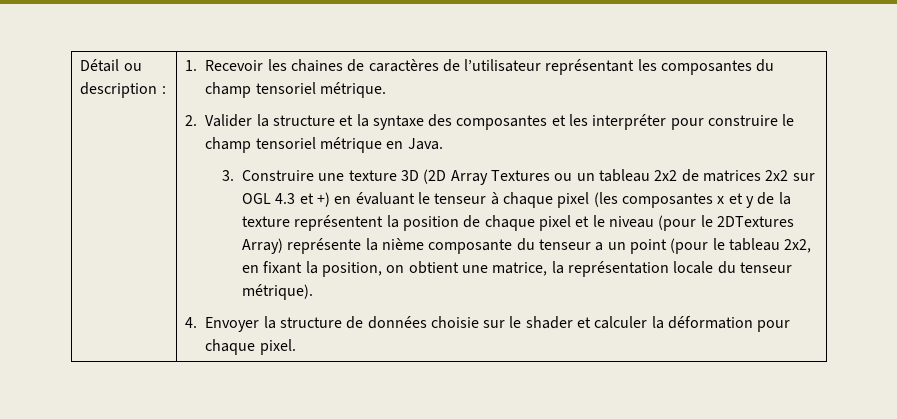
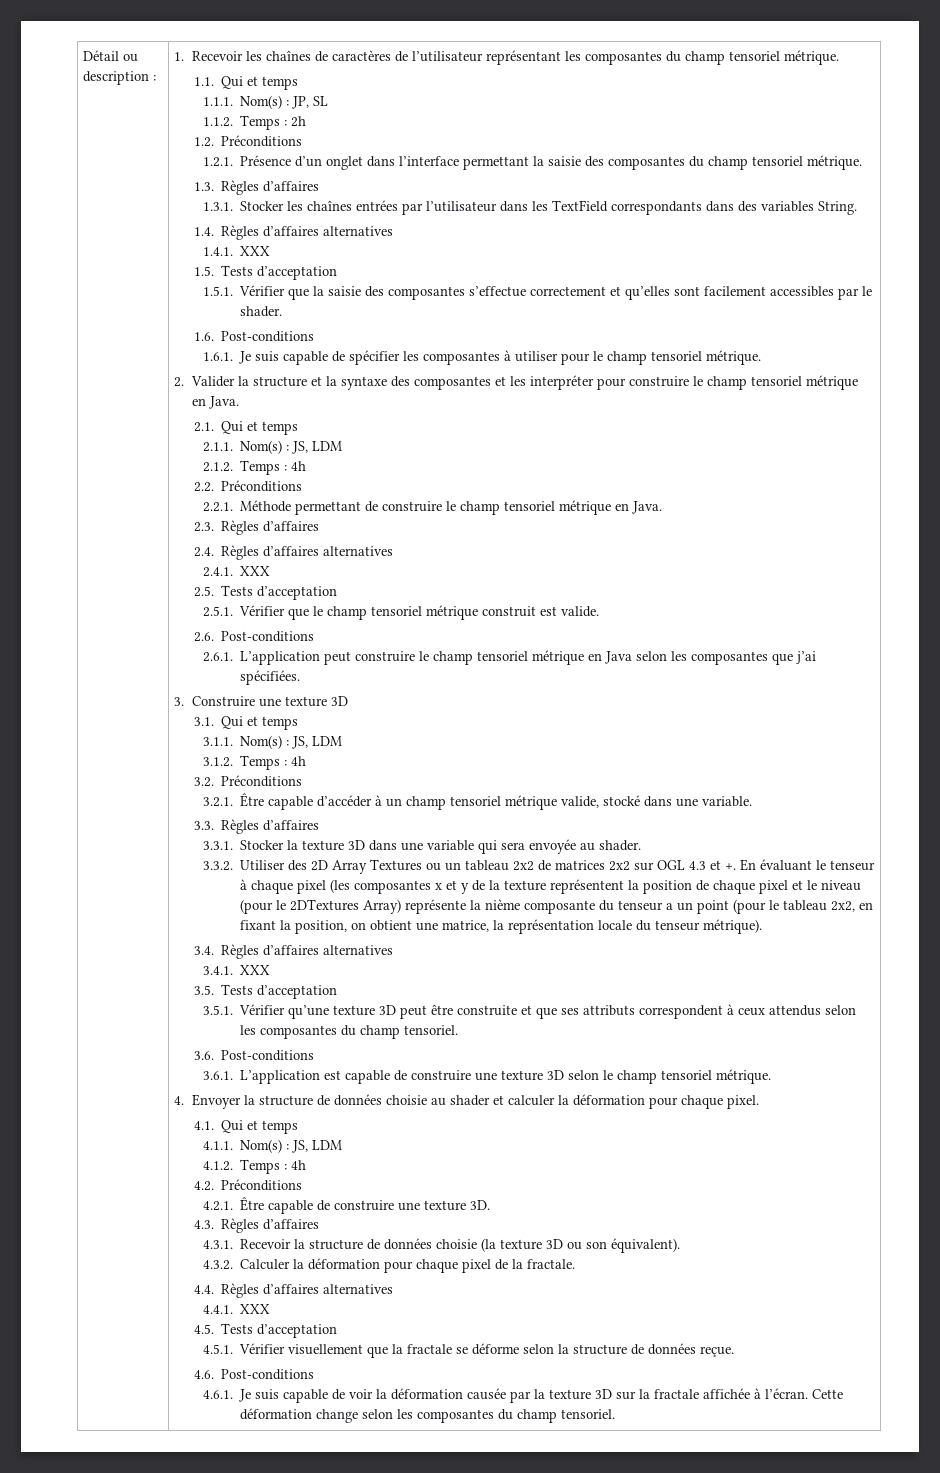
- 1. Recevoir les chaines de caractères de l’utilisateur représentant les composantes du champ tensoriel métrique.
+ 1. Recevoir les chaînes de caractères de l’utilisateur représentant les composantes du champ tensoriel métrique.
+ 1.1. Qui et temps
+ 1.1.1. Nom(s) : JP, SL
+ 1.1.2. Temps : 2h
+ 1.2. Préconditions
+ 1.2.1. Présence d’un onglet dans l’interface permettant la saisie des composantes du champ tensoriel métrique.
+ 1.3. Règles d’affaires
+ 1.3.1. Stocker les chaînes entrées par l’utilisateur dans les TextField correspondants dans des variables String.
+ 1.4. Règles d’affaires alternatives
+ 1.4.1. XXX
+ 1.5. Tests d’acceptation
+ 1.5.1. Vérifier que la saisie des composantes s’effectue correctement et qu’elles sont facilement accessibles par le shader.
+ 1.6. Post-conditions
+ 1.6.1. Je suis capable de spécifier les composantes à utiliser pour le champ tensoriel métrique.
- 3. Construire une texture 3D (2D Array Textures ou un tableau 2x2 de matrices 2x2 sur OGL 4.3 et +) en évaluant le tenseur à chaque pixel (les composantes x et y de la texture représentent la position de chaque pixel et le niveau (pour le 2DTextures Array) représente la nième composante du tenseur a un point (pour le tableau 2x2, en fixant la position, on obtient une matrice, la représentation locale du tenseur métrique).
+ 2.1. Qui et temps
+ 2.1.1. Nom(s) : JS, LDM
+ 2.1.2. Temps : 4h
+ 2.2. Préconditions
+ 2.2.1. Méthode permettant de construire le champ tensoriel métrique en Java.
+ 2.3. Règles d’affaires
+ 2.4. Règles d’affaires alternatives
+ 2.4.1. XXX
+ 2.5. Tests d’acceptation
+ 2.5.1. Vérifier que le champ tensoriel métrique construit est valide.
+ 2.6. Post-conditions
+ 2.6.1. L’application peut construire le champ tensoriel métrique en Java selon les composantes que j’ai spécifiées.
+ 3. Construire une texture 3D
+ 3.1. Qui et temps
+ 3.1.1. Nom(s) : JS, LDM
+ 3.1.2. Temps : 4h
+ 3.2. Préconditions
+ 3.2.1. Être capable d’accéder à un champ tensoriel métrique valide, stocké dans une variable.
+ 3.3. Règles d’affaires
+ 3.3.1. Stocker la texture 3D dans une variable qui sera envoyée au shader.
+ 3.3.2. Utiliser des 2D Array Textures ou un tableau 2x2 de matrices 2x2 sur OGL 4.3 et +. En évaluant le tenseur à chaque pixel (les composantes x et y de la texture représentent la position de chaque pixel et le niveau (pour le 2DTextures Array) représente la nième composante du tenseur a un point (pour le tableau 2x2, en fixant la position, on obtient une matrice, la représentation locale du tenseur métrique).
+ 3.4. Règles d’affaires alternatives
+ 3.4.1. XXX
+ 3.5. Tests d’acceptation
+ 3.5.1. Vérifier qu’une texture 3D peut être construite et que ses attributs correspondent à ceux attendus selon les composantes du champ tensoriel.
+ 3.6. Post-conditions
+ 3.6.1. L’application est capable de construire une texture 3D selon le champ tensoriel métrique.
- 4. Envoyer la structure de données choisie sur le shader et calculer la déformation pour chaque pixel.
+ 4. Envoyer la structure de données choisie au shader et calculer la déformation pour chaque pixel.
+ 4.1. Qui et temps
+ 4.1.1. Nom(s) : JS, LDM
+ 4.1.2. Temps : 4h
+ 4.2. Préconditions
+ 4.2.1. Être capable de construire une texture 3D.
+ 4.3. Règles d’affaires
+ 4.3.1. Recevoir la structure de données choisie (la texture 3D ou son équivalent).
+ 4.3.2. Calculer la déformation pour chaque pixel de la fractale.
+ 4.4. Règles d’affaires alternatives
+ 4.4.1. XXX
+ 4.5. Tests d’acceptation
+ 4.5.1. Vérifier visuellement que la fractale se déforme selon la structure de données reçue.
+ 4.6. Post-conditions
+ 4.6.1. Je suis capable de voir la déformation causée par la texture 3D sur la fractale affichée à l’écran. Cette déformation change selon les composantes du champ tensoriel.

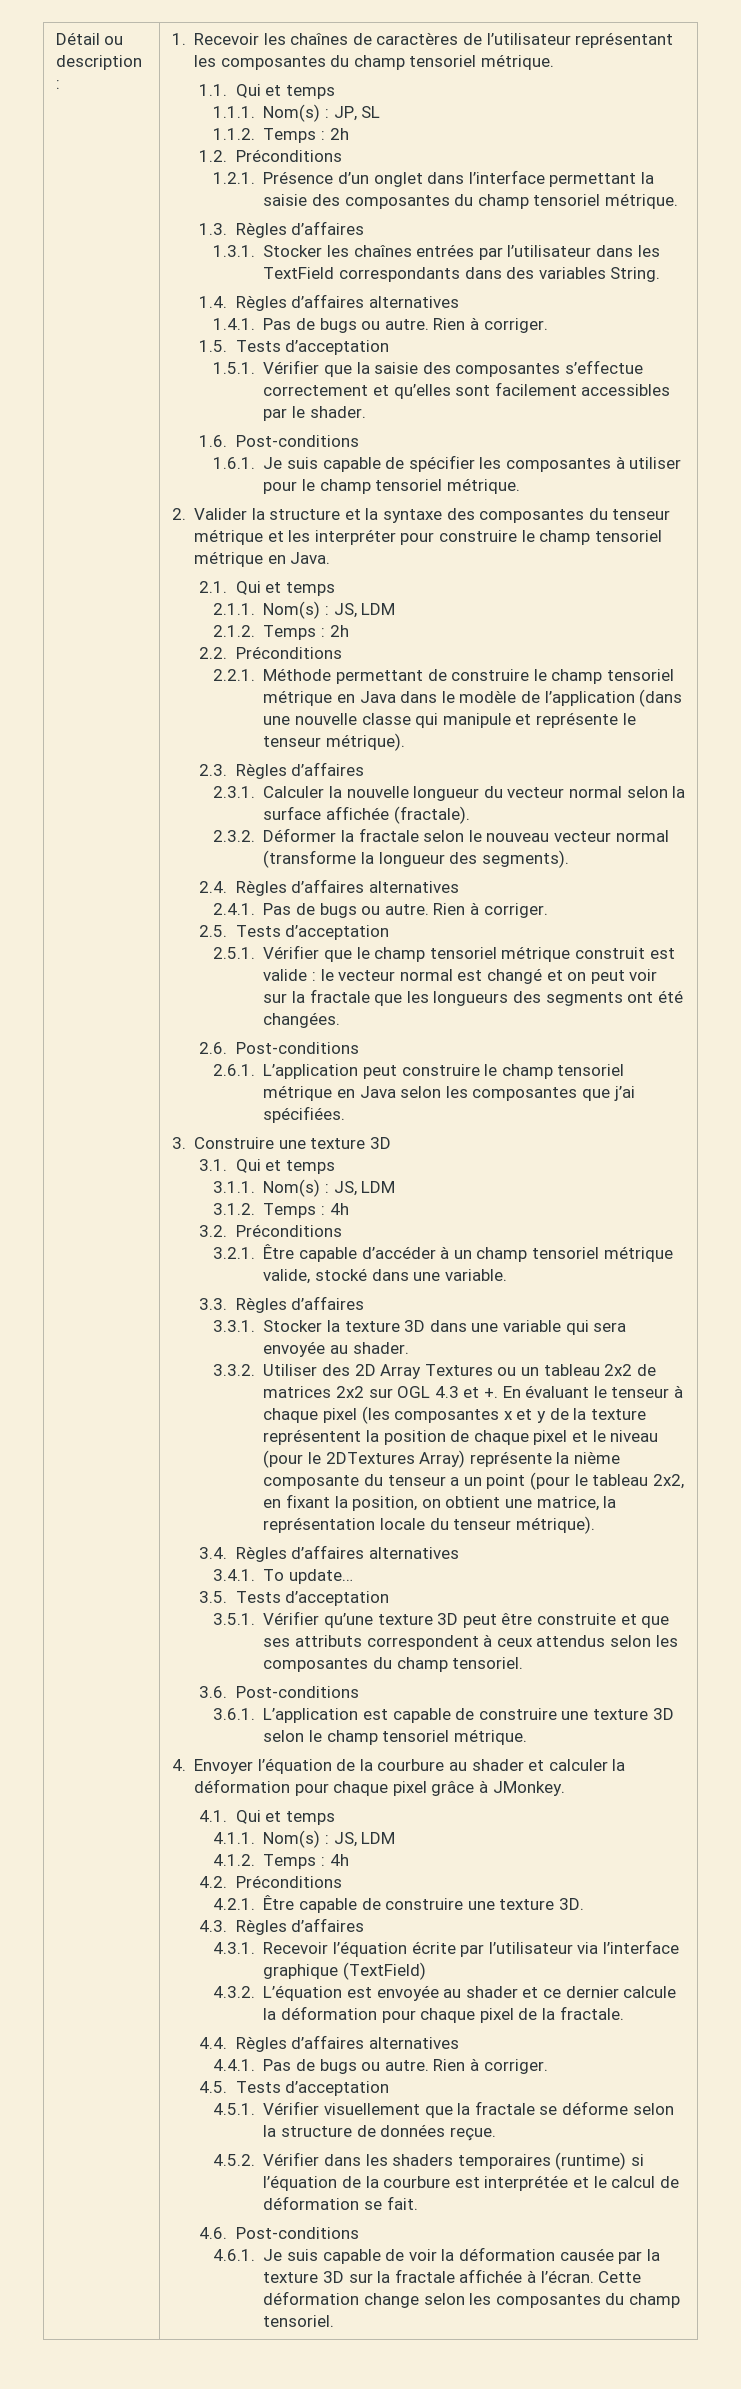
- 1.4.1. XXX
+ 1.4.1. Pas de bugs ou autre. Rien à corriger.
- 2. Valider la structure et la syntaxe des composantes et les interpréter pour construire le champ tensoriel métrique en Java.
+ 2. Valider la structure et la syntaxe des composantes du tenseur métrique et les interpréter pour construire le champ tensoriel métrique en Java.
- 2.1.2. Temps : 4h
+ 2.1.2. Temps : 2h
- 2.2.1. Méthode permettant de construire le champ tensoriel métrique en Java.
+ 2.2.1. Méthode permettant de construire le champ tensoriel métrique en Java dans le modèle de l’application (dans une nouvelle classe qui manipule et représente le tenseur métrique).
  2.3. Règles d’affaires
+ 2.3.1. Calculer la nouvelle longueur du vecteur normal selon la surface affichée (fractale).
+ 2.3.2. Déformer la fractale selon le nouveau vecteur normal (transforme la longueur des segments).
- 2.4.1. XXX
+ 2.4.1. Pas de bugs ou autre. Rien à corriger.
- 2.5.1. Vérifier que le champ tensoriel métrique construit est valide.
+ 2.5.1. Vérifier que le champ tensoriel métrique construit est valide : le vecteur normal est changé et on peut voir sur la fractale que les longueurs des segments ont été changées.
- 3.4.1. XXX
+ 3.4.1. To update…
- 4. Envoyer la structure de données choisie au shader et calculer la déformation pour chaque pixel.
+ 4. Envoyer l’équation de la courbure au shader et calculer la déformation pour chaque pixel grâce à JMonkey.
- 4.3.1. Recevoir la structure de données choisie (la texture 3D ou son équivalent).
- 4.3.2. Calculer la déformation pour chaque pixel de la fractale.
+ 4.3.1. Recevoir l’équation écrite par l’utilisateur via l’interface graphique (TextField)
+ 4.3.2. L’équation est envoyée au shader et ce dernier calcule la déformation pour chaque pixel de la fractale.
- 4.4.1. XXX
+ 4.4.1. Pas de bugs ou autre. Rien à corriger.
+ 4.5.2. Vérifier dans les shaders temporaires (runtime) si l’équation de la courbure est interprétée et le calcul de déformation se fait.

